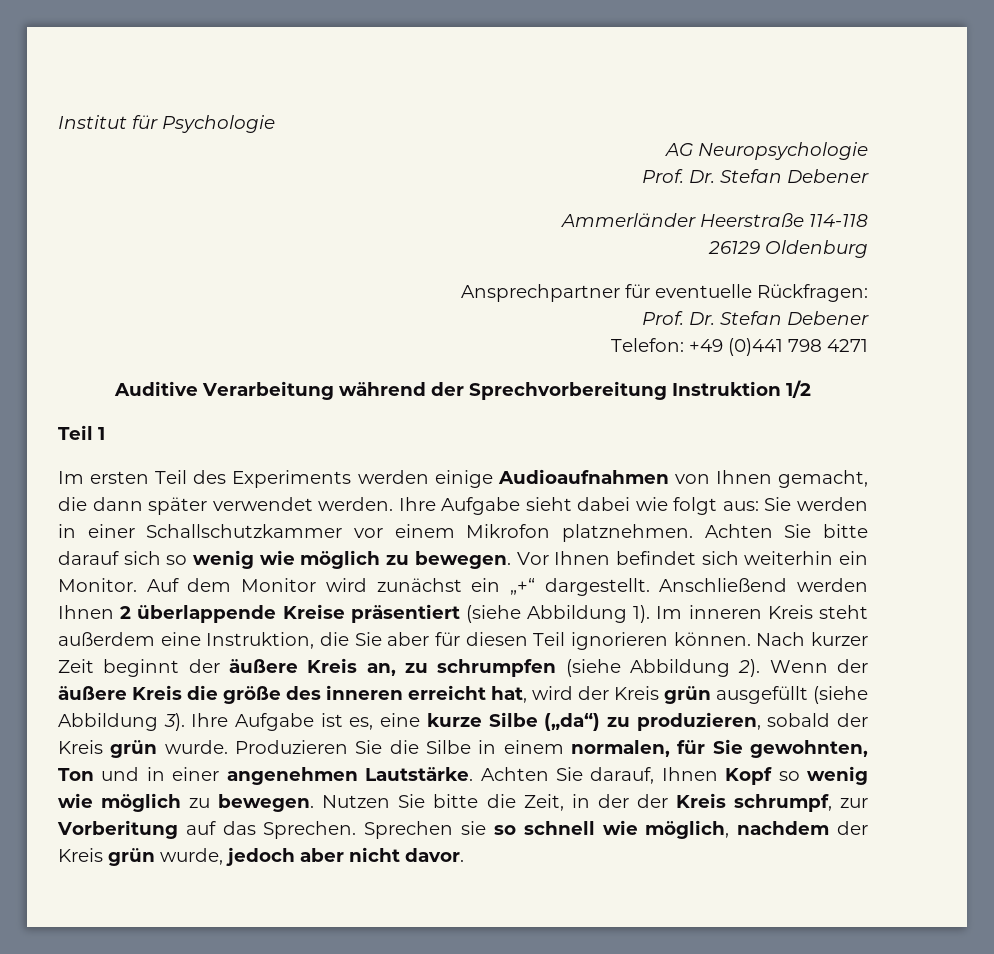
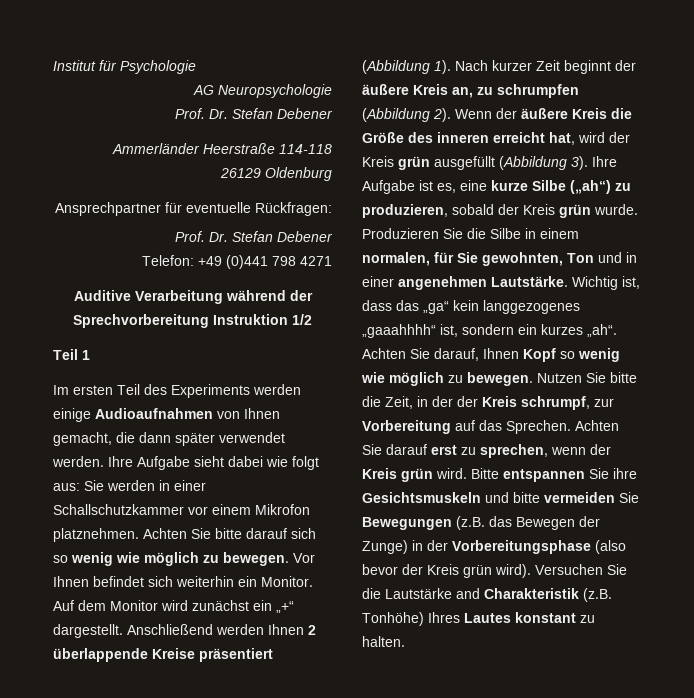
- Anschließend werden Ihnen 2 überlappende Kreise präsentiert (siehe Abbildung 1). Im inneren Kreis steht außerdem eine Instruktion, die Sie aber für diesen Teil ignorieren können.
+ Anschließend werden Ihnen 2 überlappende Kreise präsentiert (Abbildung 1).
- Nach kurzer Zeit beginnt der äußere Kreis an, zu schrumpfen (siehe Abbildung 2).
+ Nach kurzer Zeit beginnt der äußere Kreis an, zu schrumpfen (Abbildung 2).
- Wenn der äußere Kreis die größe des inneren erreicht hat, wird der Kreis grün ausgefüllt (siehe Abbildung 3).
+ Wenn der äußere Kreis die Größe des inneren erreicht hat, wird der Kreis grün ausgefüllt (Abbildung 3).
- Ihre Aufgabe ist es, eine kurze Silbe („da“) zu produzieren, sobald der Kreis grün wurde.
+ Ihre Aufgabe ist es, eine kurze Silbe („ah“) zu produzieren, sobald der Kreis grün wurde.
+ Wichtig ist, dass das „ga“ kein langgezogenes „gaaahhhh“ ist, sondern ein kurzes „ah“.
- Nutzen Sie bitte die Zeit, in der der Kreis schrumpf, zur Vorberitung auf das Sprechen.
+ Nutzen Sie bitte die Zeit, in der der Kreis schrumpf, zur Vorbereitung auf das Sprechen.
- Sprechen sie so schnell wie möglich, nachdem der Kreis grün wurde, jedoch aber nicht davor.
+ Achten Sie darauf erst zu sprechen, wenn der Kreis grün wird. Bitte entspannen Sie ihre Gesichtsmuskeln und bitte vermeiden Sie Bewegungen (z.B. das Bewegen der Zunge) in der Vorbereitungsphase (also bevor der Kreis grün wird). Versuchen Sie die Lautstärke and Charakteristik (z.B. Tonhöhe) Ihres Lautes konstant zu halten.

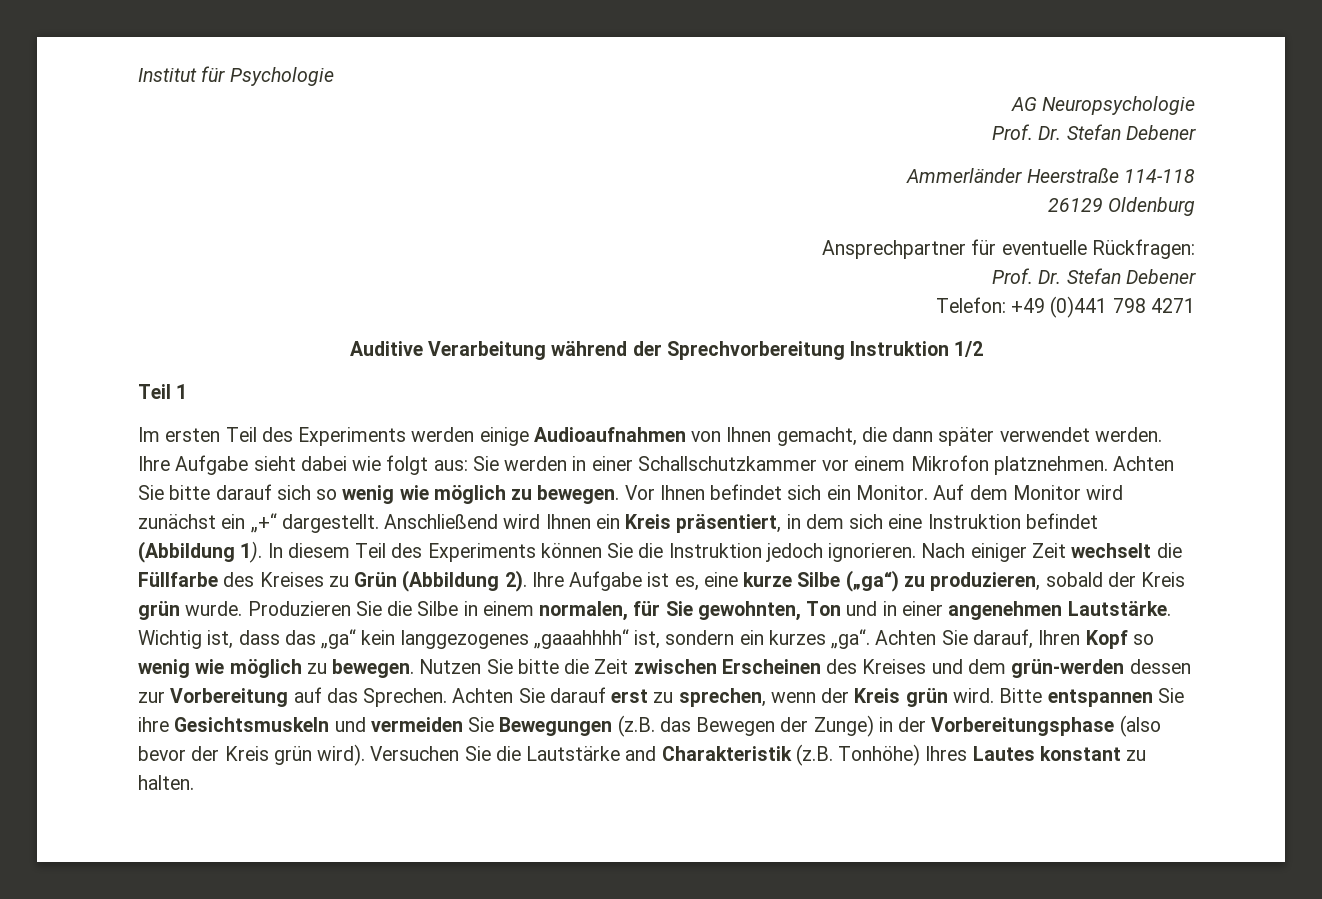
- Vor Ihnen befindet sich weiterhin ein Monitor.
+ Vor Ihnen befindet sich ein Monitor.
- Anschließend werden Ihnen 2 überlappende Kreise präsentiert (Abbildung 1). Nach kurzer Zeit beginnt der äußere Kreis an, zu schrumpfen (Abbildung 2). Wenn der äußere Kreis die Größe des inneren erreicht hat, wird der Kreis grün ausgefüllt (Abbildung 3).
+ Anschließend wird Ihnen ein Kreis präsentiert, in dem sich eine Instruktion befindet (Abbildung 1). In diesem Teil des Experiments können Sie die Instruktion jedoch ignorieren. Nach einiger Zeit wechselt die Füllfarbe des Kreises zu Grün (Abbildung 2).
- Ihre Aufgabe ist es, eine kurze Silbe („ah“) zu produzieren, sobald der Kreis grün wurde.
+ Ihre Aufgabe ist es, eine kurze Silbe („ga“) zu produzieren, sobald der Kreis grün wurde.
- Wichtig ist, dass das „ga“ kein langgezogenes „gaaahhhh“ ist, sondern ein kurzes „ah“.
+ Wichtig ist, dass das „ga“ kein langgezogenes „gaaahhhh“ ist, sondern ein kurzes „ga“.
- Achten Sie darauf, Ihnen Kopf so wenig wie möglich zu bewegen.
+ Achten Sie darauf, Ihren Kopf so wenig wie möglich zu bewegen.
- Nutzen Sie bitte die Zeit, in der der Kreis schrumpf, zur Vorbereitung auf das Sprechen.
+ Nutzen Sie bitte die Zeit zwischen Erscheinen des Kreises und dem grün-werden dessen zur Vorbereitung auf das Sprechen.
- Bitte entspannen Sie ihre Gesichtsmuskeln und bitte vermeiden Sie Bewegungen (z.B. das Bewegen der Zunge) in der Vorbereitungsphase (also bevor der Kreis grün wird).
+ Bitte entspannen Sie ihre Gesichtsmuskeln und vermeiden Sie Bewegungen (z.B. das Bewegen der Zunge) in der Vorbereitungsphase (also bevor der Kreis grün wird).

